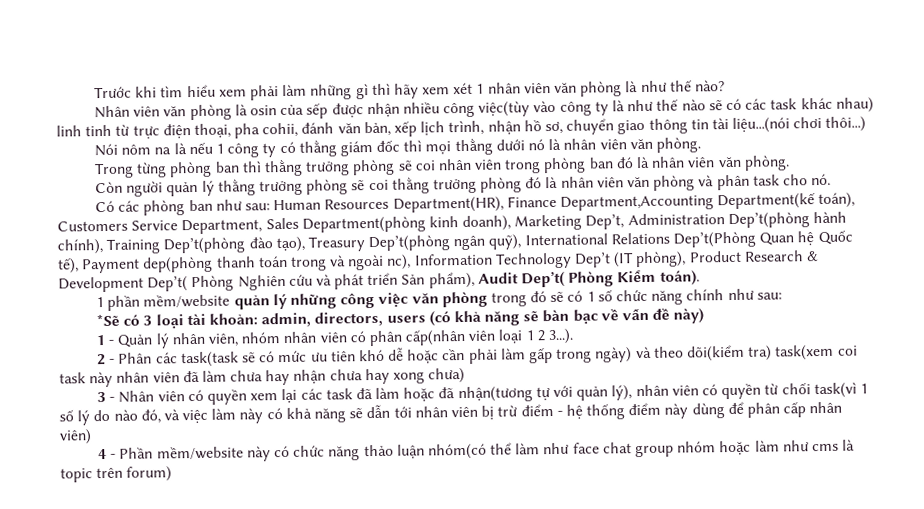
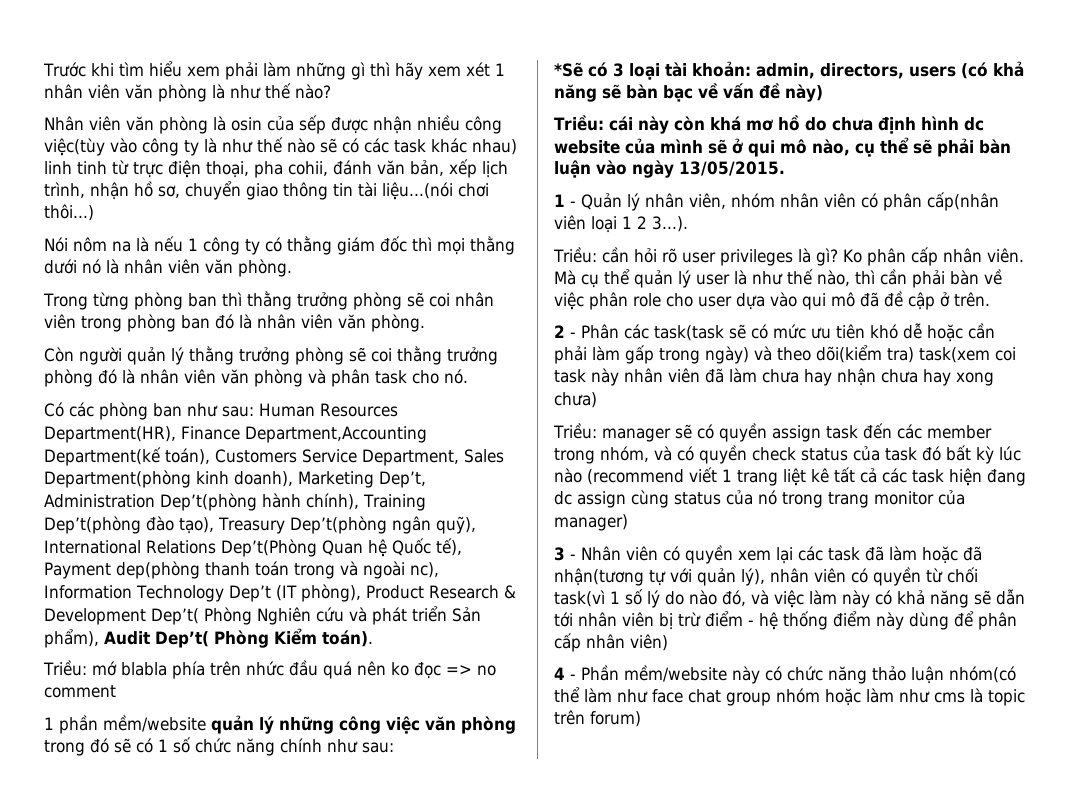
+ Triều: mớ blabla phía trên nhức đầu quá nên ko đọc => no comment
+ Triều: cái này còn khá mơ hồ do chưa định hình dc website của mình sẽ ở qui mô nào, cụ thể sẽ phải bàn luận vào ngày 13/05/2015.
+ Triều: cần hỏi rõ user privileges là gì? Ko phân cấp nhân viên. Mà cụ thể quản lý user là như thế nào, thì cần phải bàn về việc phân role cho user dựa vào qui mô đã đề cập ở trên.
+ Triều: manager sẽ có quyền assign task đến các member trong nhóm, và có quyền check status của task đó bất kỳ lúc nào (recommend viết 1 trang liệt kê tất cả các task hiện đang dc assign cùng status của nó trong trang monitor của manager)

